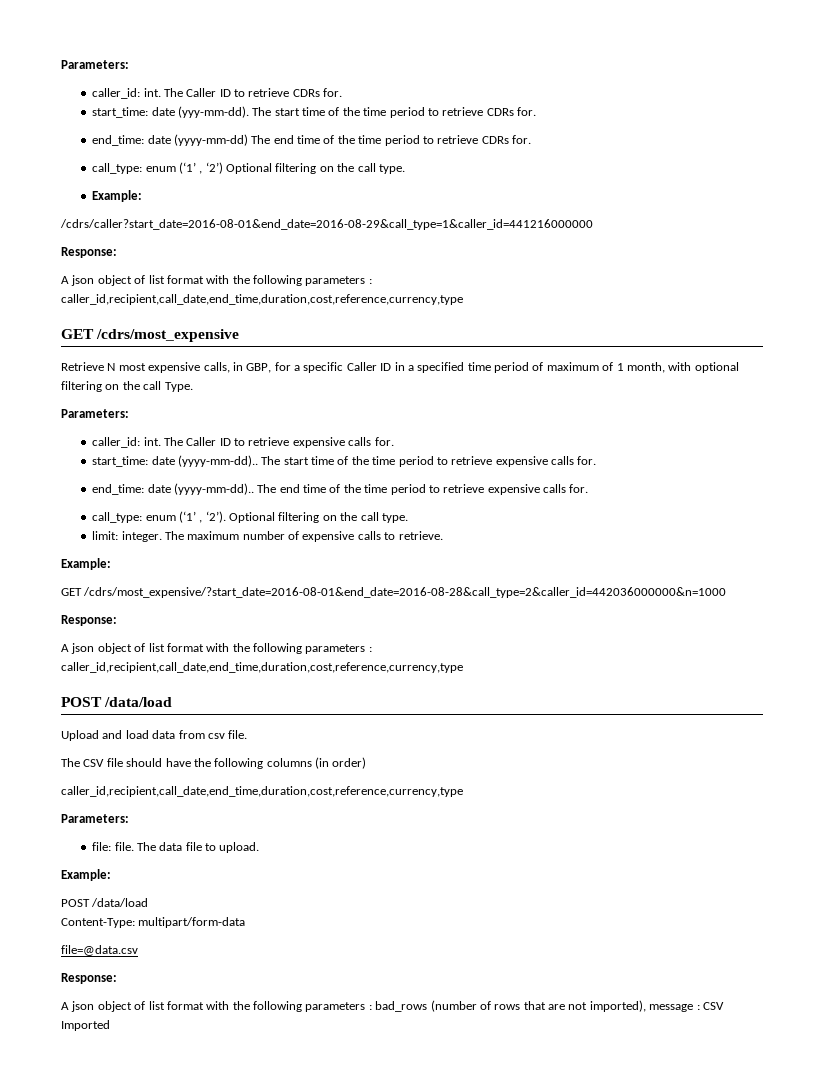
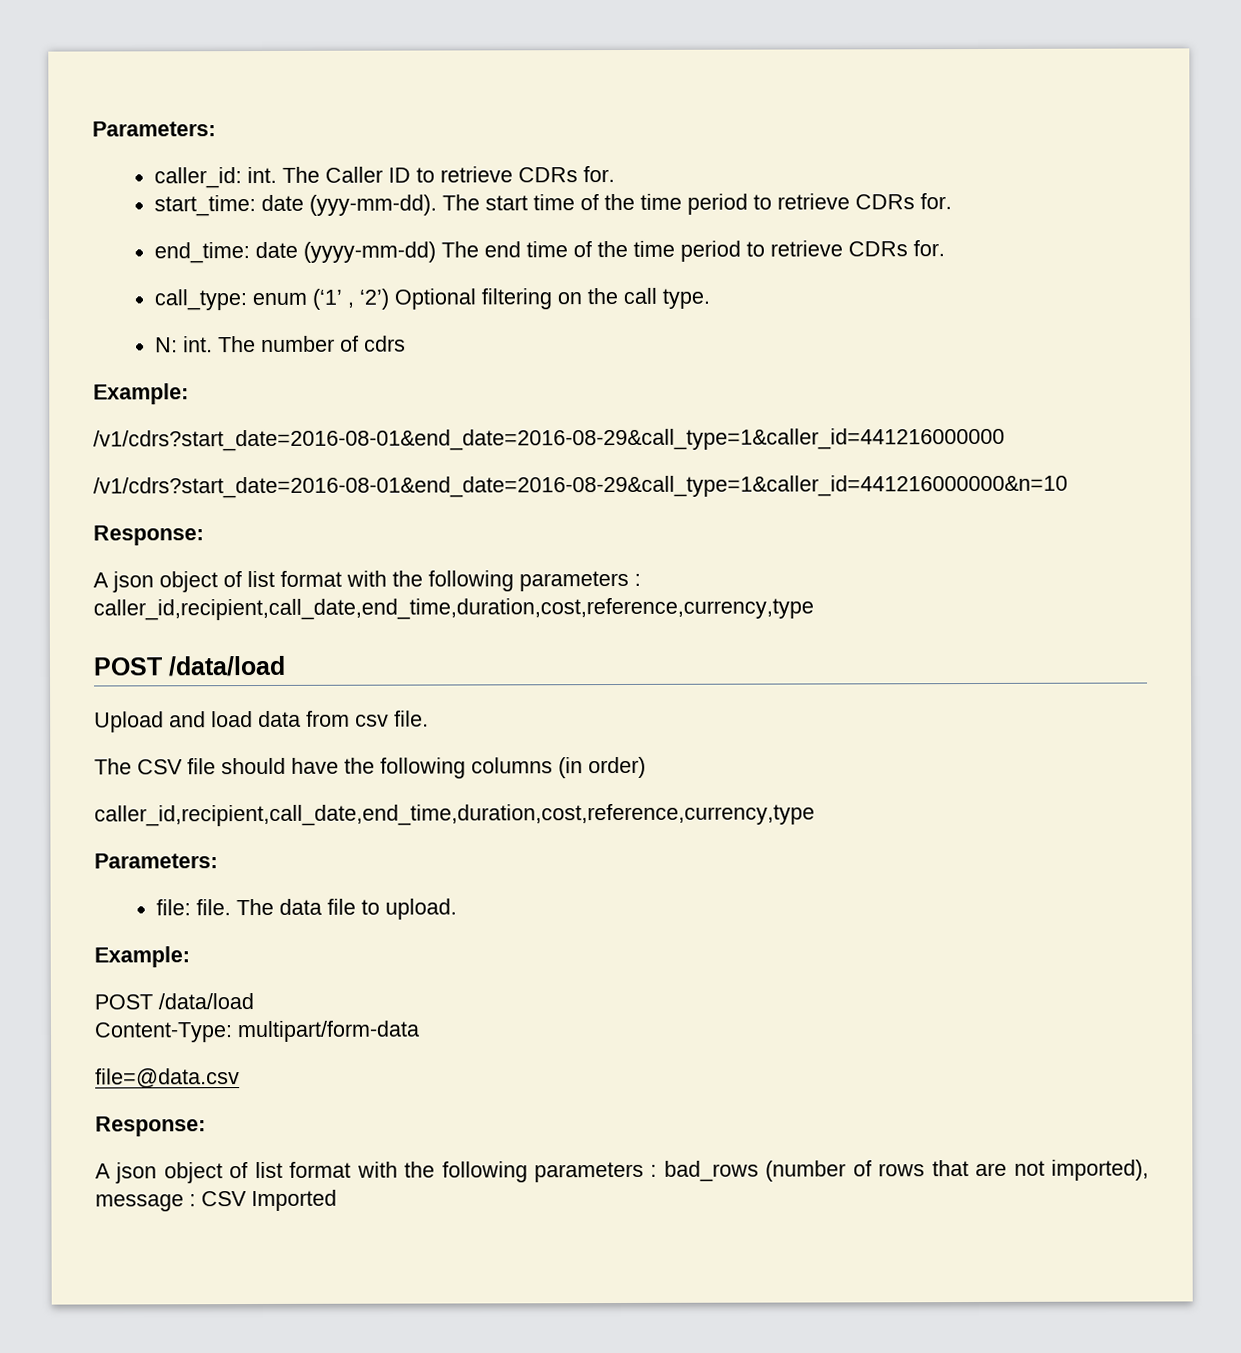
  call_type: enum (‘1’ , ‘2’) Optional filtering on the call type.
+ N: int. The number of cdrs
  Example:
- /cdrs/caller?start_date=2016-08-01&end_date=2016-08-29&call_type=1&caller_id=441216000000
- Response:
- A json object of list format with the following parameters : caller_id,recipient,call_date,end_time,duration,cost,reference,currency,type
- GET /cdrs/most_expensive
- Retrieve N most expensive calls, in GBP, for a specific Caller ID in a specified time period of maximum of 1 month, with optional filtering on the call Type.
- Parameters:
- caller_id: int. The Caller ID to retrieve expensive calls for.
- start_time: date (yyyy-mm-dd).. The start time of the time period to retrieve expensive calls for.
- end_time: date (yyyy-mm-dd).. The end time of the time period to retrieve expensive calls for.
- call_type: enum (‘1’ , ‘2’). Optional filtering on the call type.
- limit: integer. The maximum number of expensive calls to retrieve.
- Example:
- GET /cdrs/most_expensive/?start_date=2016-08-01&end_date=2016-08-28&call_type=2&caller_id=442036000000&n=1000
+ /v1/cdrs?start_date=2016-08-01&end_date=2016-08-29&call_type=1&caller_id=441216000000
+ /v1/cdrs?start_date=2016-08-01&end_date=2016-08-29&call_type=1&caller_id=441216000000&n=10

